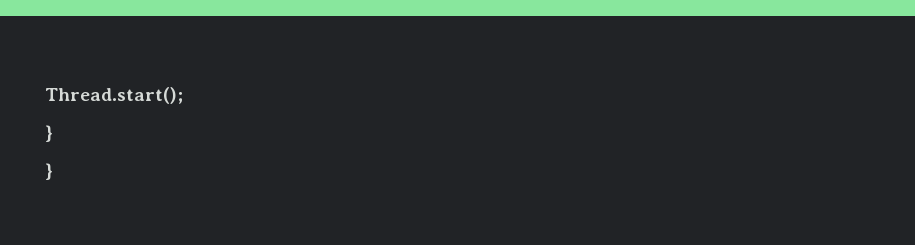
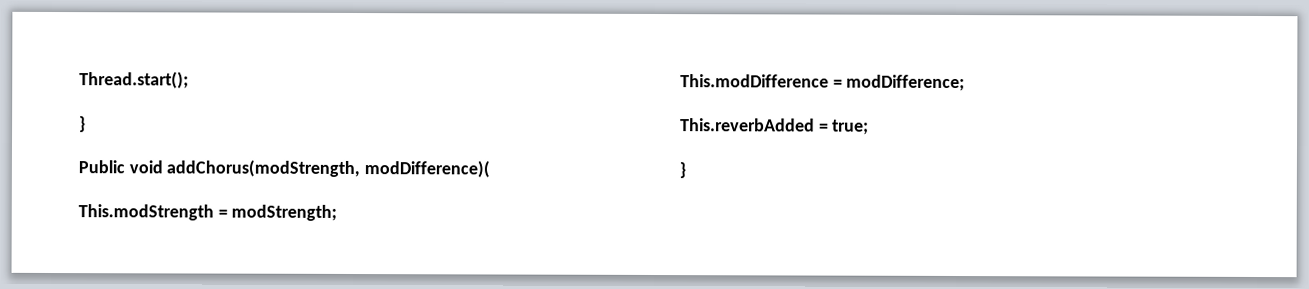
+ Public void addChorus(modStrength, modDifference)(
+ This.modStrength = modStrength;
+ This.modDifference = modDifference;
+ This.reverbAdded = true;

